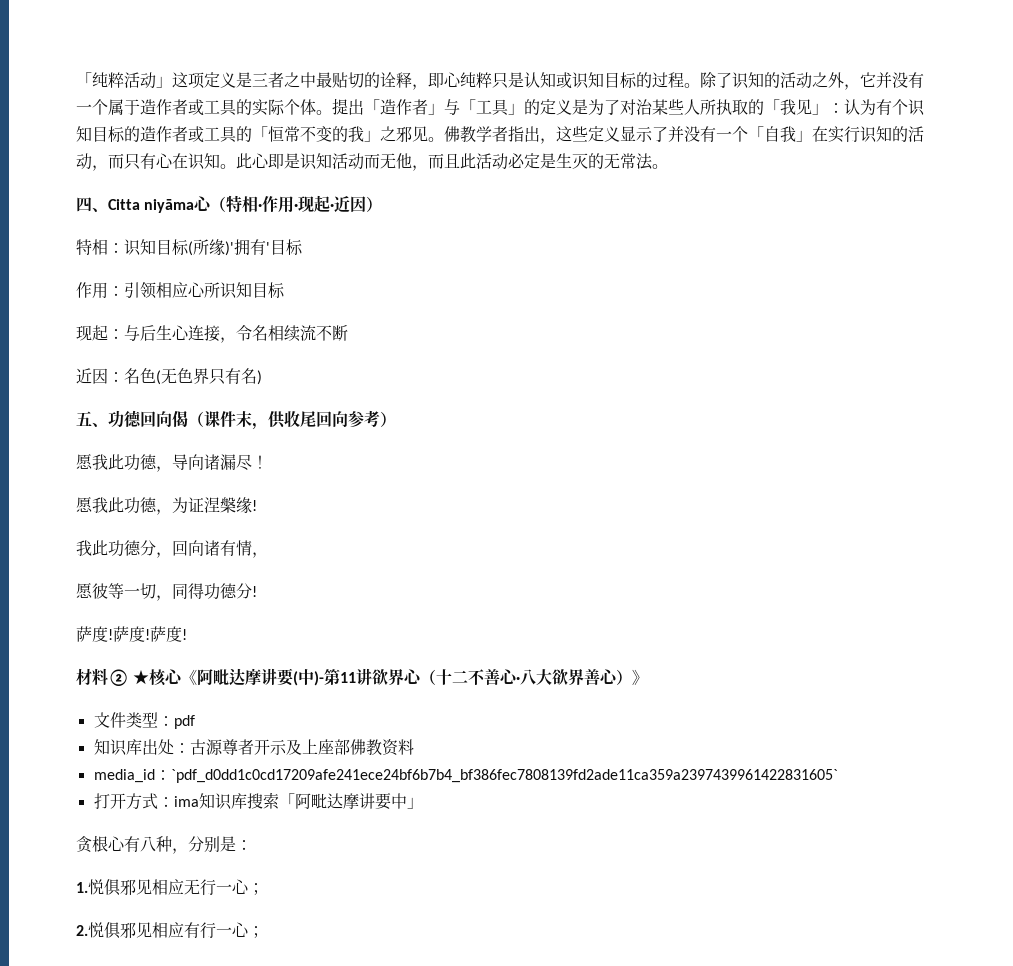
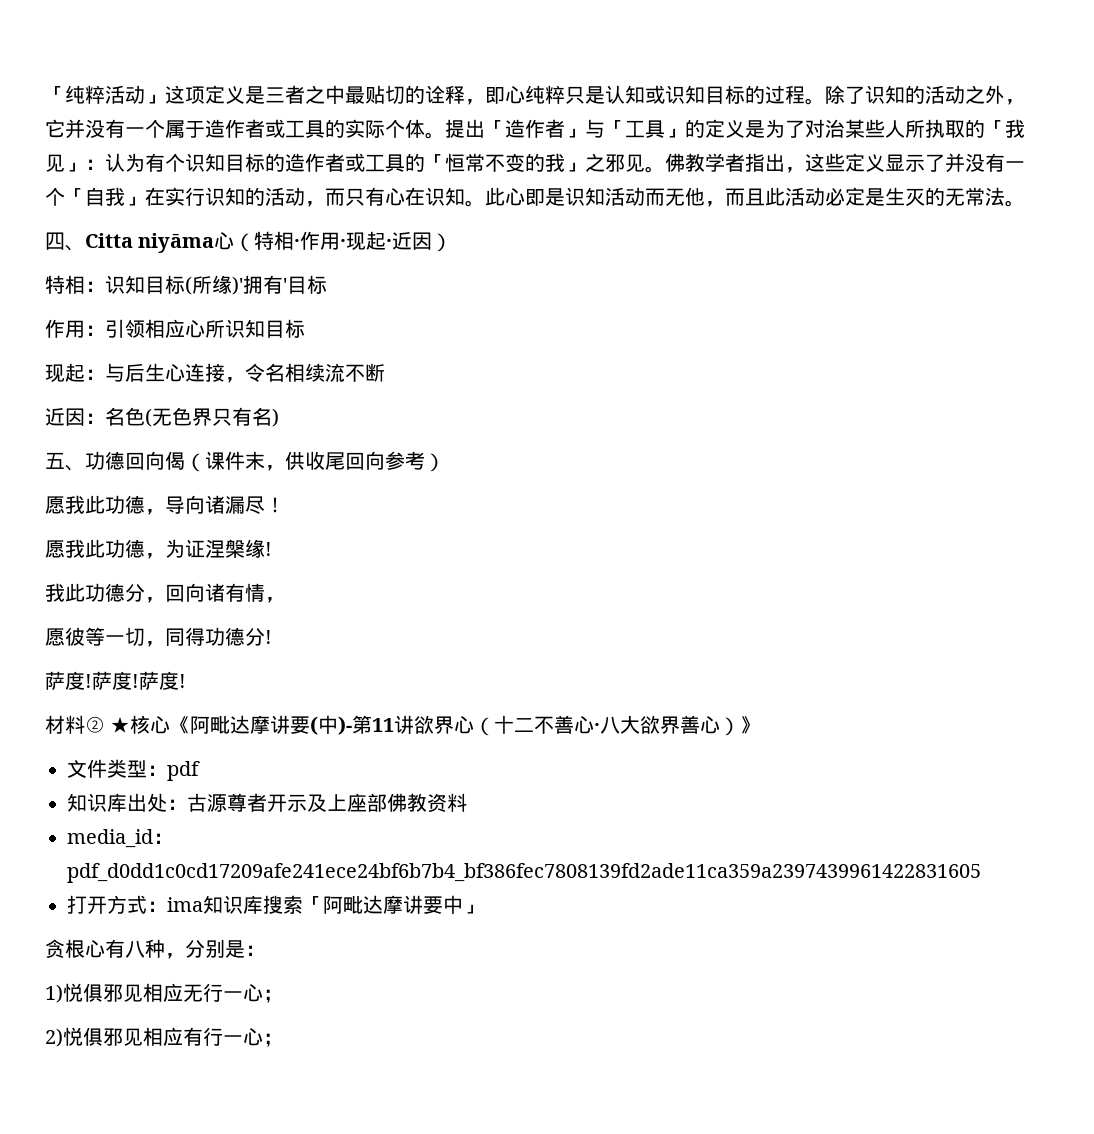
- media_id：`pdf_d0dd1c0cd17209afe241ece24bf6b7b4_bf386fec7808139fd2ade11ca359a2397439961422831605`
+ media_id：pdf_d0dd1c0cd17209afe241ece24bf6b7b4_bf386fec7808139fd2ade11ca359a2397439961422831605
- 1.悦俱邪见相应无行一心；
+ 1)悦俱邪见相应无行一心；
- 2.悦俱邪见相应有行一心；
+ 2)悦俱邪见相应有行一心；

